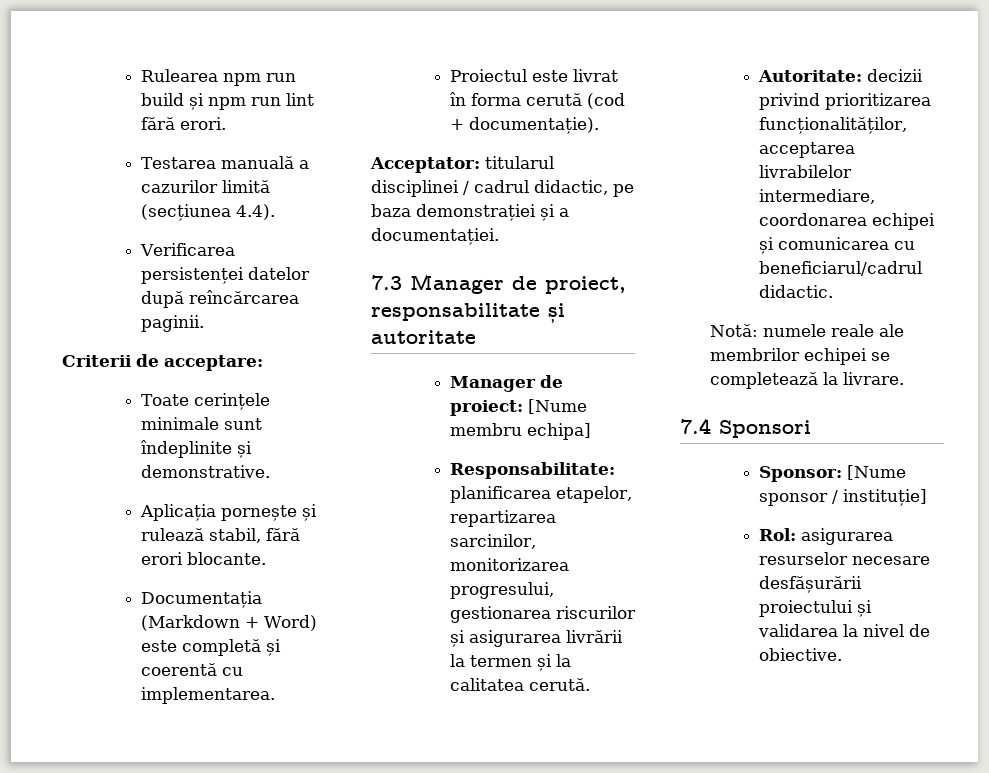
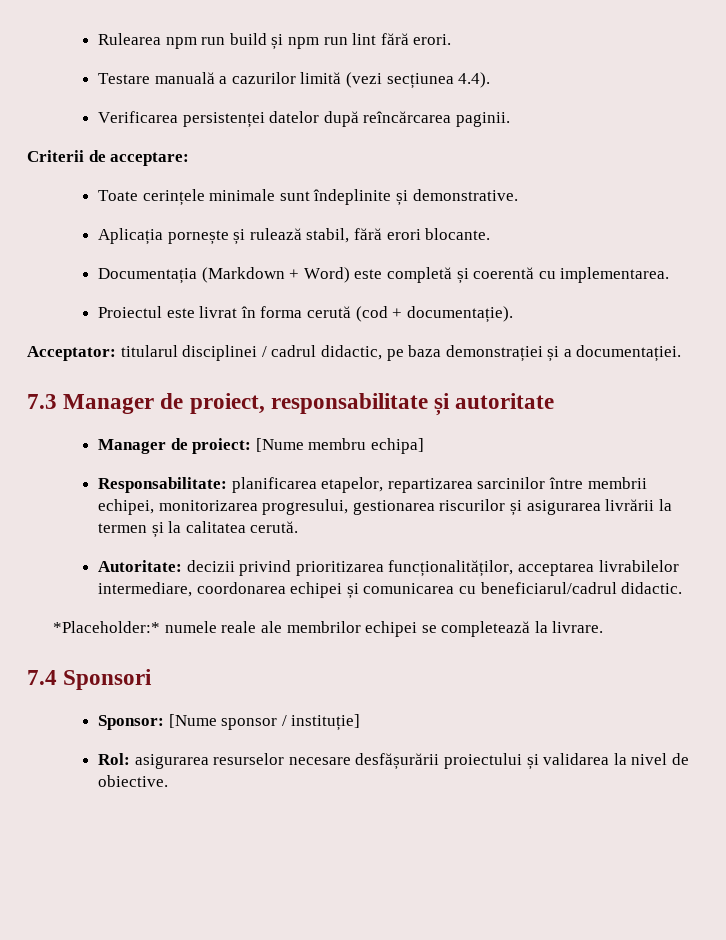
- Testarea manuală a cazurilor limită (secțiunea 4.4).
+ Testare manuală a cazurilor limită (vezi secțiunea 4.4).
- Responsabilitate: planificarea etapelor, repartizarea sarcinilor, monitorizarea progresului, gestionarea riscurilor și asigurarea livrării la termen și la calitatea cerută.
+ Responsabilitate: planificarea etapelor, repartizarea sarcinilor între membrii echipei, monitorizarea progresului, gestionarea riscurilor și asigurarea livrării la termen și la calitatea cerută.
- Notă: numele reale ale membrilor echipei se completează la livrare.
+ *Placeholder:* numele reale ale membrilor echipei se completează la livrare.

